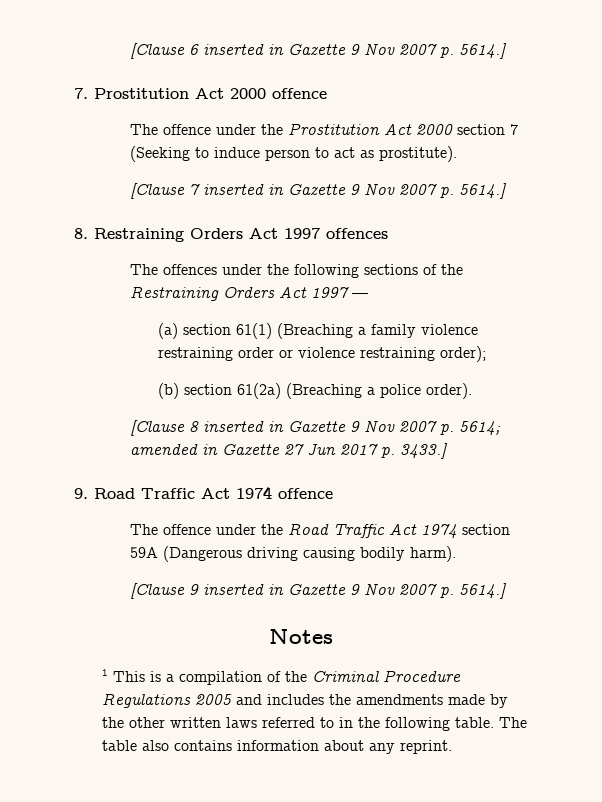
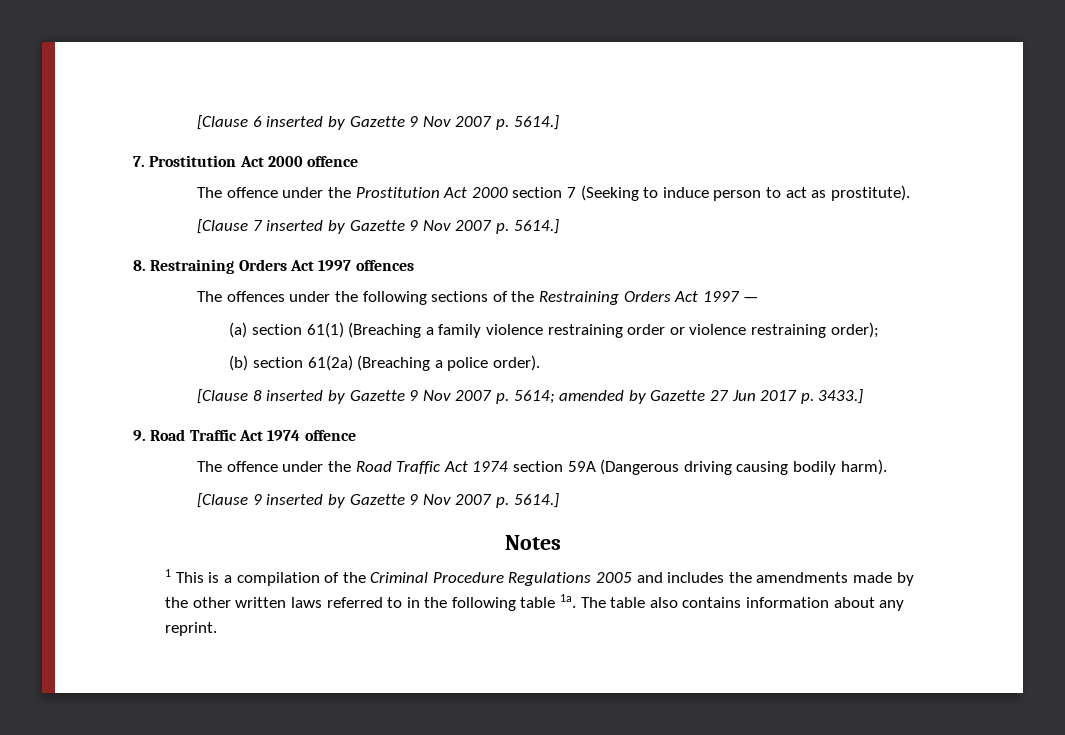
- [Clause 6 inserted in Gazette 9 Nov 2007 p. 5614.]
+ [Clause 6 inserted by Gazette 9 Nov 2007 p. 5614.]
- [Clause 7 inserted in Gazette 9 Nov 2007 p. 5614.]
+ [Clause 7 inserted by Gazette 9 Nov 2007 p. 5614.]
- [Clause 8 inserted in Gazette 9 Nov 2007 p. 5614; amended in Gazette 27 Jun 2017 p. 3433.]
+ [Clause 8 inserted by Gazette 9 Nov 2007 p. 5614; amended by Gazette 27 Jun 2017 p. 3433.]
- [Clause 9 inserted in Gazette 9 Nov 2007 p. 5614.]
+ [Clause 9 inserted by Gazette 9 Nov 2007 p. 5614.]
- 1 This is a compilation of the Criminal Procedure Regulations 2005 and includes the amendments made by the other written laws referred to in the following table.
+ 1 This is a compilation of the Criminal Procedure Regulations 2005 and includes the amendments made by the other written laws referred to in the following table 1a.

